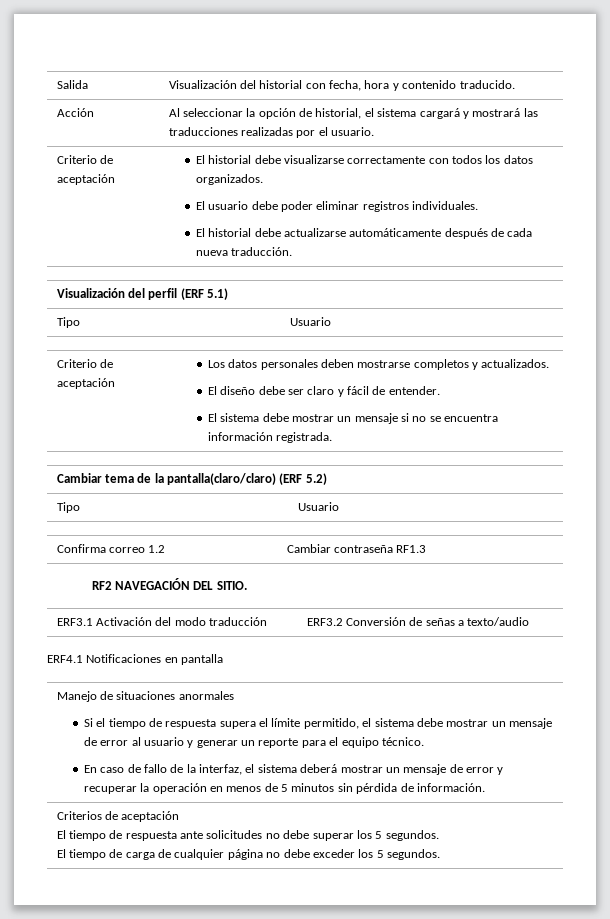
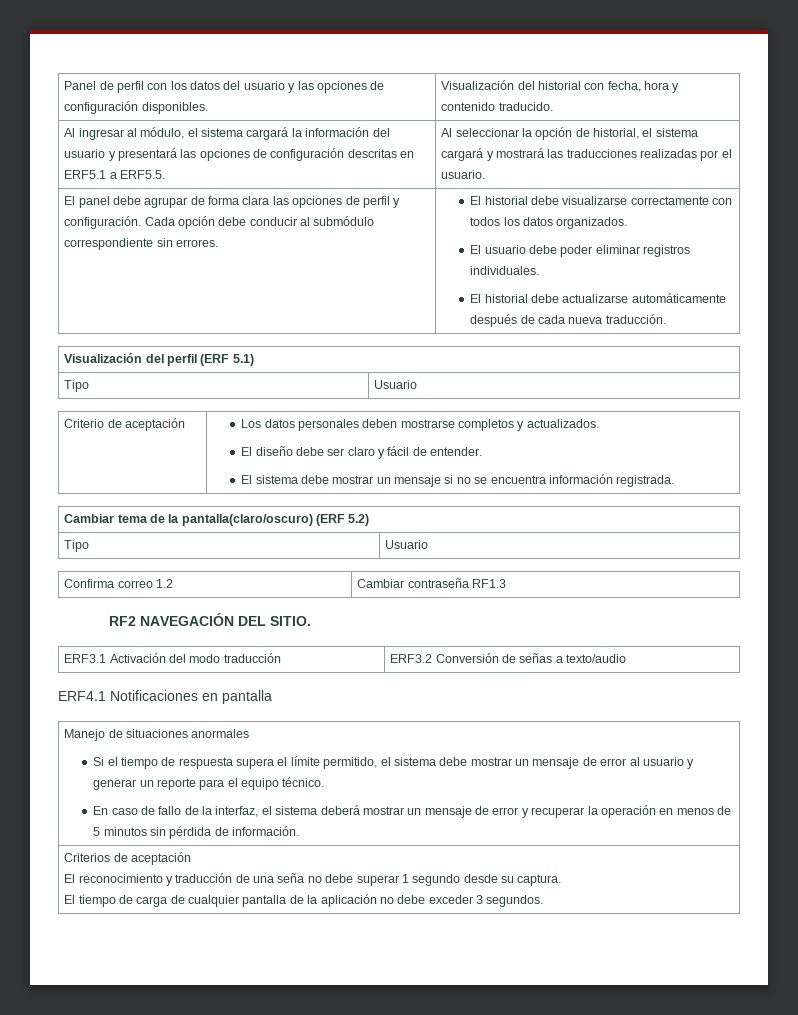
- Salida | Visualización del historial con fecha, hora y contenido traducido.
+ Panel de perfil con los datos del usuario y las opciones de configuración disponibles. | Visualización del historial con fecha, hora y contenido traducido.
- Acción | Al seleccionar la opción de historial, el sistema cargará y mostrará las traducciones realizadas por el usuario.
- Criterio de aceptación
+ Al ingresar al módulo, el sistema cargará la información del usuario y presentará las opciones de configuración descritas en ERF5.1 a ERF5.5. | Al seleccionar la opción de historial, el sistema cargará y mostrará las traducciones realizadas por el usuario.
+ El panel debe agrupar de forma clara las opciones de perfil y configuración. Cada opción debe conducir al submódulo correspondiente sin errores.
- Cambiar tema de la pantalla(claro/claro) (ERF 5.2)
+ Cambiar tema de la pantalla(claro/oscuro) (ERF 5.2)
  Criterios de aceptación
- El tiempo de respuesta ante solicitudes no debe superar los 5 segundos.
- El tiempo de carga de cualquier página no debe exceder los 5 segundos.
+ El reconocimiento y traducción de una seña no debe superar 1 segundo desde su captura.
+ El tiempo de carga de cualquier pantalla de la aplicación no debe exceder 3 segundos.

